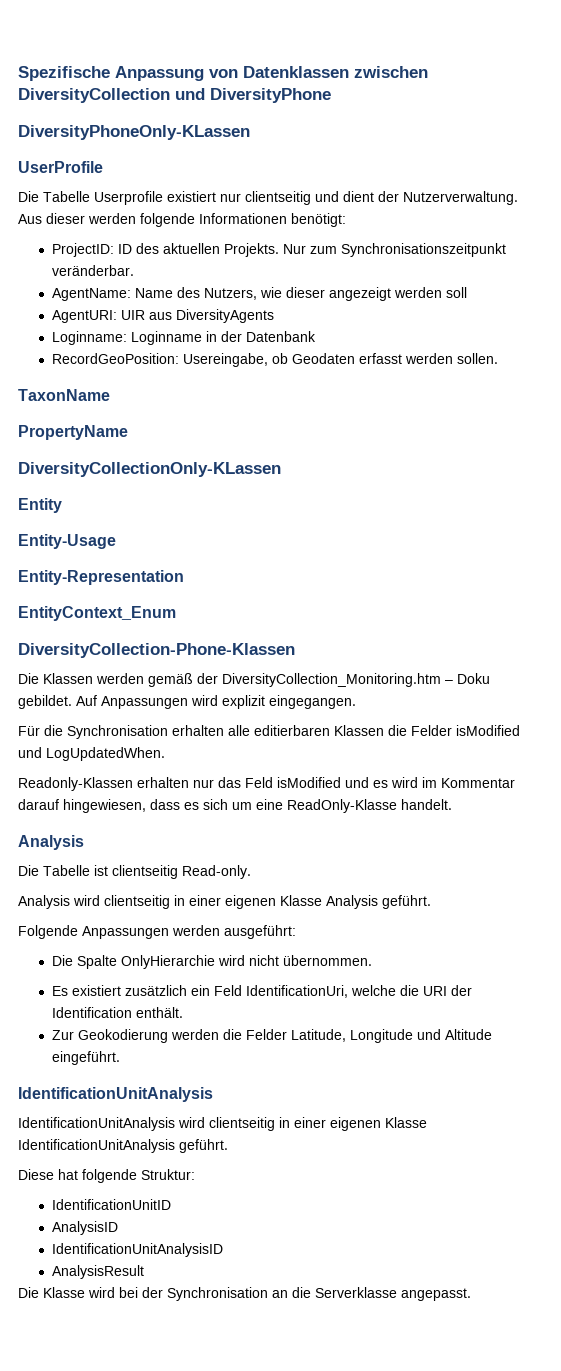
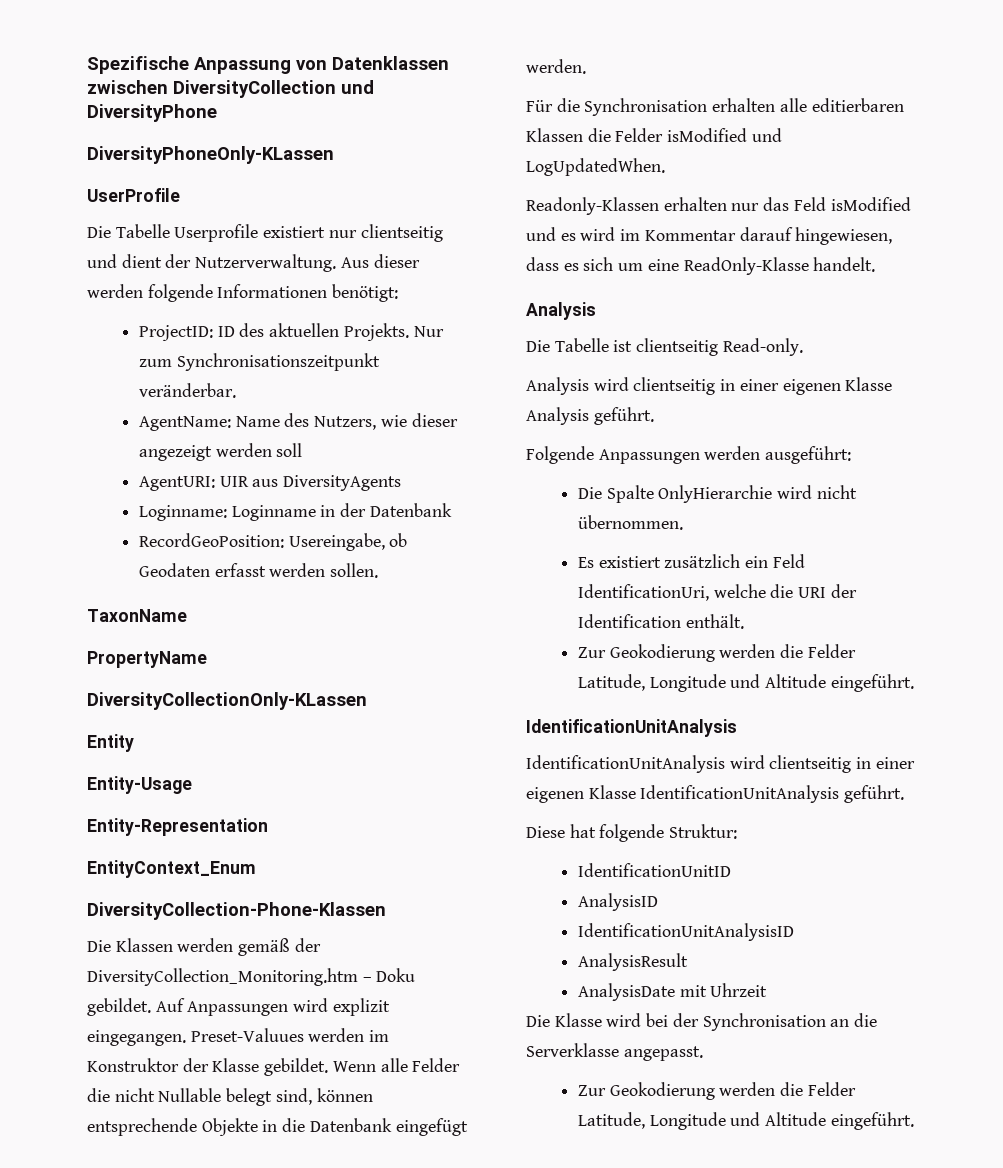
+ Preset-Valuues werden im Konstruktor der Klasse gebildet. Wenn alle Felder die nicht Nullable belegt sind, können entsprechende Objekte in die Datenbank eingefügt werden.
+ AnalysisDate mit Uhrzeit
  Die Klasse wird bei der Synchronisation an die Serverklasse angepasst.
+ Zur Geokodierung werden die Felder Latitude, Longitude und Altitude eingeführt.

